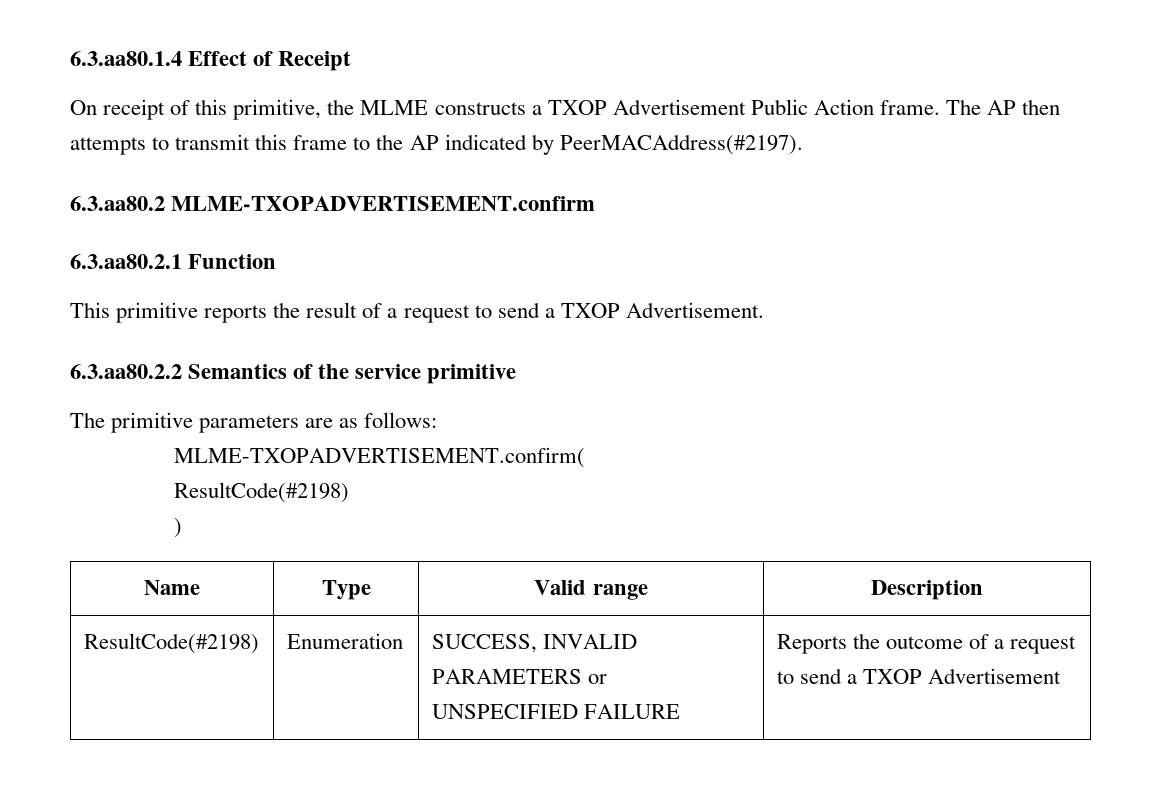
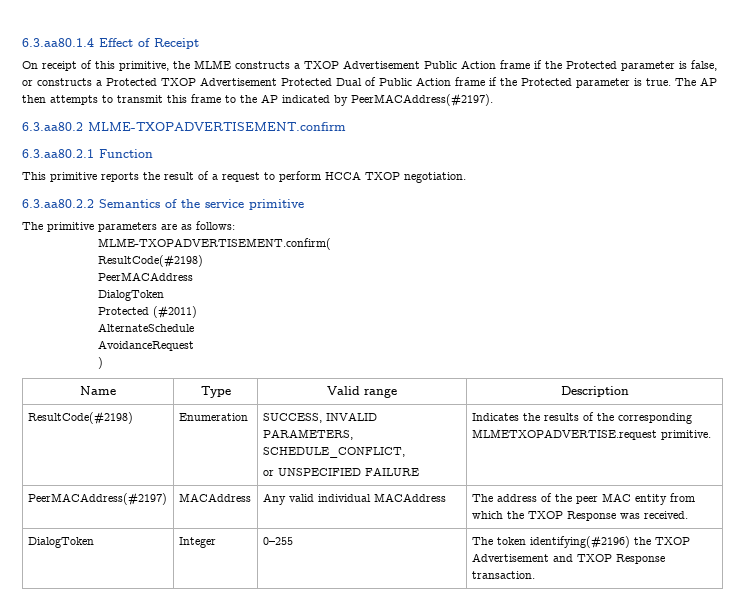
- On receipt of this primitive, the MLME constructs a TXOP Advertisement Public Action frame.
+ On receipt of this primitive, the MLME constructs a TXOP Advertisement Public Action frame if the Protected parameter is false, or constructs a Protected TXOP Advertisement Protected Dual of Public Action frame if the Protected parameter is true.
- This primitive reports the result of a request to send a TXOP Advertisement.
+ This primitive reports the result of a request to perform HCCA TXOP negotiation.
+ PeerMACAddress
+ DialogToken
+ Protected (#2011)
+ AlternateSchedule
+ AvoidanceRequest
- ResultCode(#2198) | Enumeration | SUCCESS, INVALID PARAMETERS or UNSPECIFIED FAILURE | Reports the outcome of a request to send a TXOP Advertisement
+ ResultCode(#2198) | Enumeration | SUCCESS, INVALID PARAMETERS, SCHEDULE_CONFLICT,
+ or UNSPECIFIED FAILURE | Indicates the results of the corresponding MLMETXOPADVERTISE.request primitive.
+ PeerMACAddress(#2197) | MACAddress | Any valid individual MACAddress | The address of the peer MAC entity from which the TXOP Response was received.
+ DialogToken | Integer | 0–255 | The token identifying(#2196) the TXOP Advertisement and TXOP Response transaction.

